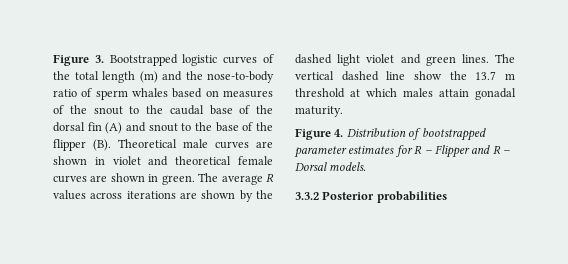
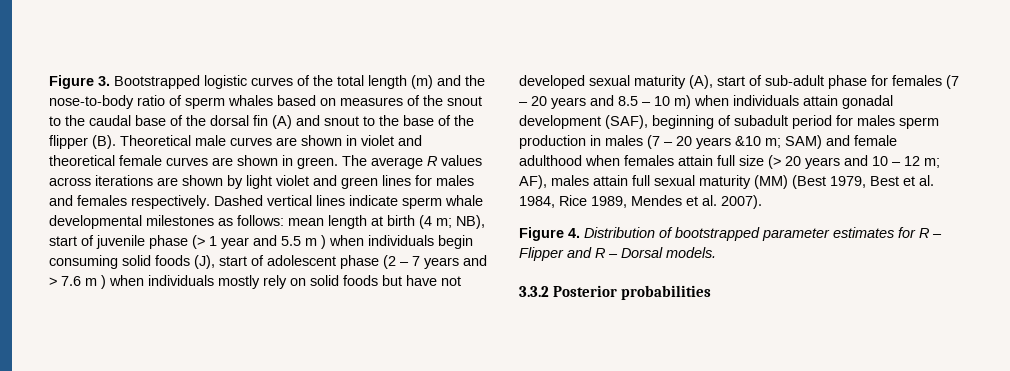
- The average R values across iterations are shown by the dashed light violet and green lines. The vertical dashed line show the 13.7 m threshold at which males attain gonadal maturity.
+ The average R values across iterations are shown by light violet and green lines for males and females respectively. Dashed vertical lines indicate sperm whale developmental milestones as follows: mean length at birth (4 m; NB), start of juvenile phase (> 1 year and 5.5 m ) when individuals begin consuming solid foods (J), start of adolescent phase (2 – 7 years and > 7.6 m ) when individuals mostly rely on solid foods but have not developed sexual maturity (A), start of sub-adult phase for females (7 – 20 years and 8.5 – 10 m) when individuals attain gonadal development (SAF), beginning of subadult period for males sperm production in males (7 – 20 years &10 m; SAM) and female adulthood when females attain full size (> 20 years and 10 – 12 m; AF), males attain full sexual maturity (MM) (Best 1979, Best et al. 1984, Rice 1989, Mendes et al. 2007).

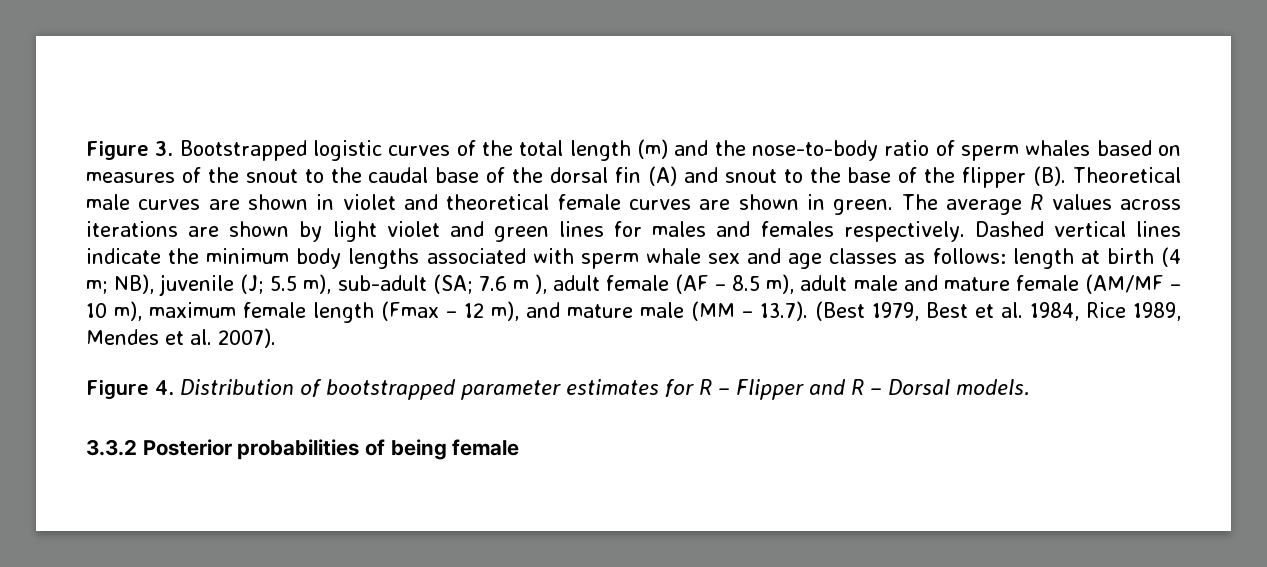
- Dashed vertical lines indicate sperm whale developmental milestones as follows: mean length at birth (4 m; NB), start of juvenile phase (> 1 year and 5.5 m ) when individuals begin consuming solid foods (J), start of adolescent phase (2 – 7 years and > 7.6 m ) when individuals mostly rely on solid foods but have not developed sexual maturity (A), start of sub-adult phase for females (7 – 20 years and 8.5 – 10 m) when individuals attain gonadal development (SAF), beginning of subadult period for males sperm production in males (7 – 20 years &10 m; SAM) and female adulthood when females attain full size (> 20 years and 10 – 12 m; AF), males attain full sexual maturity (MM) (Best 1979, Best et al. 1984, Rice 1989, Mendes et al. 2007).
+ Dashed vertical lines indicate the minimum body lengths associated with sperm whale sex and age classes as follows: length at birth (4 m; NB), juvenile (J; 5.5 m), sub-adult (SA; 7.6 m ), adult female (AF – 8.5 m), adult male and mature female (AM/MF – 10 m), maximum female length (Fmax – 12 m), and mature male (MM – 13.7). (Best 1979, Best et al. 1984, Rice 1989, Mendes et al. 2007).
- 3.3.2 Posterior probabilities
+ 3.3.2 Posterior probabilities of being female

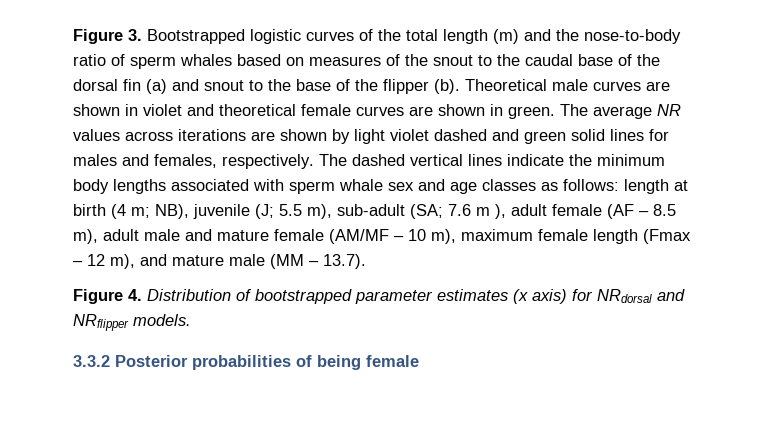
- Figure 3. Bootstrapped logistic curves of the total length (m) and the nose-to-body ratio of sperm whales based on measures of the snout to the caudal base of the dorsal fin (A) and snout to the base of the flipper (B). Theoretical male curves are shown in violet and theoretical female curves are shown in green.
+ Figure 3. Bootstrapped logistic curves of the total length (m) and the nose-to-body ratio of sperm whales based on measures of the snout to the caudal base of the dorsal fin (a) and snout to the base of the flipper (b). Theoretical male curves are shown in violet and theoretical female curves are shown in green.
- The average R values across iterations are shown by light violet and green lines for males and females respectively. Dashed vertical lines indicate the minimum body lengths associated with sperm whale sex and age classes as follows:
+ The average NR values across iterations are shown by light violet dashed and green solid lines for males and females, respectively. The dashed vertical lines indicate the minimum body lengths associated with sperm whale sex and age classes as follows:
- 7.6 m ), adult female (AF – 8.5 m), adult male and mature female (AM/MF – 10 m), maximum female length (Fmax – 12 m), and mature male (MM – 13.7). (Best 1979, Best et al. 1984, Rice 1989, Mendes et al. 2007).
+ 7.6 m ), adult female (AF – 8.5 m), adult male and mature female (AM/MF – 10 m), maximum female length (Fmax – 12 m), and mature male (MM – 13.7).
- Figure 4. Distribution of bootstrapped parameter estimates for R – Flipper and R – Dorsal models.
+ Figure 4. Distribution of bootstrapped parameter estimates (x axis) for NRdorsal and NRflipper models.

